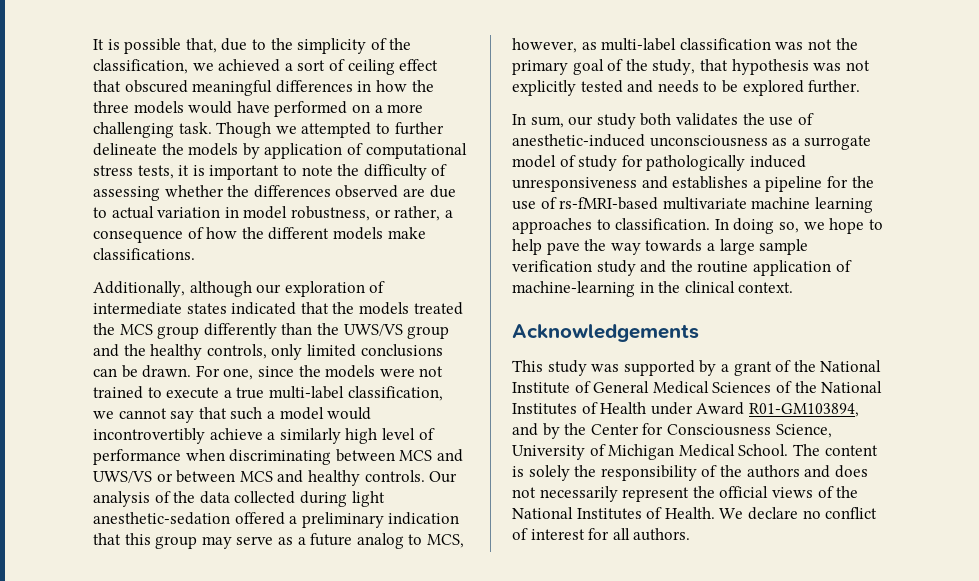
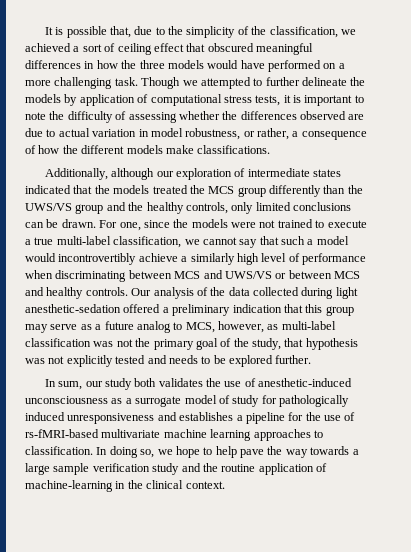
- Acknowledgements
- This study was supported by a grant of the National Institute of General Medical Sciences of the National Institutes of Health under Award R01-GM103894, and by the Center for Consciousness Science, University of Michigan Medical School. The content is solely the responsibility of the authors and does not necessarily represent the official views of the National Institutes of Health. We declare no conflict of interest for all authors.

